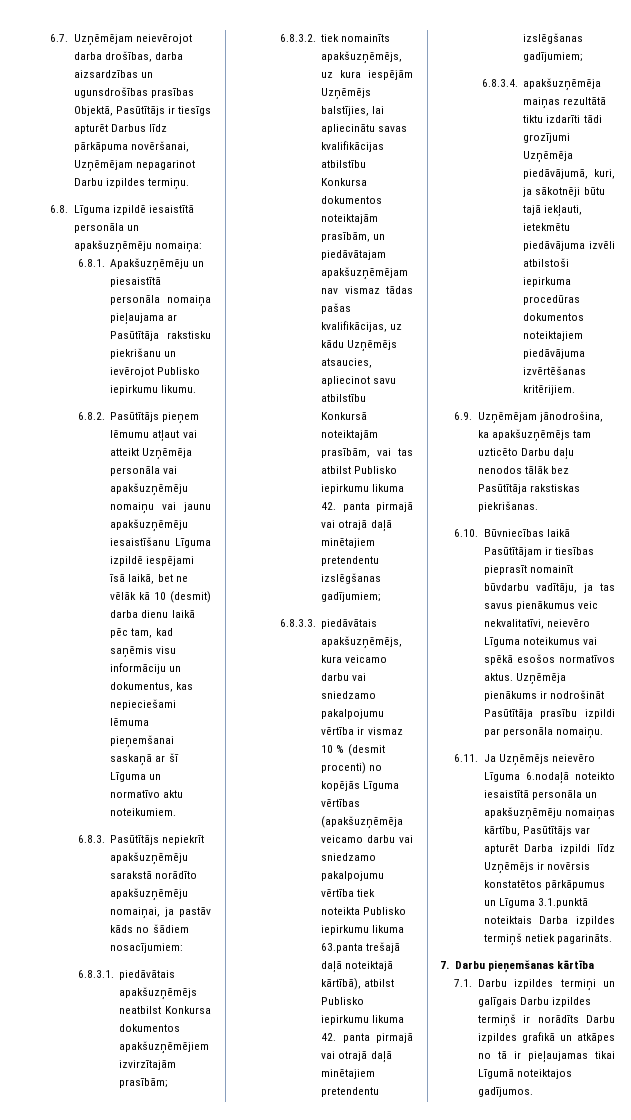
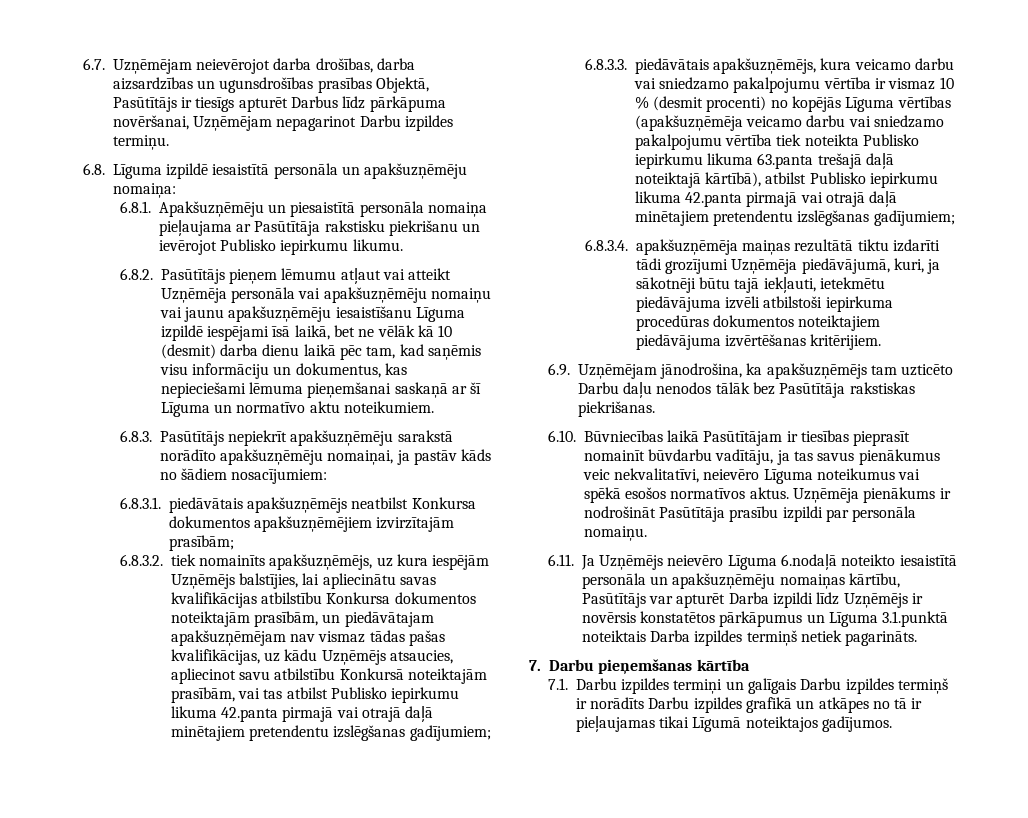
- 6.8.3.2. tiek nomainīts apakšuzņēmējs, uz kura iespējām Uzņēmējs balstījies, lai apliecinātu savas kvalifikācijas atbilstību Konkursa dokumentos noteiktajām prasībām, un piedāvātajam apakšuzņēmējam nav vismaz tādas pašas kvalifikācijas, uz kādu Uzņēmējs atsaucies, apliecinot savu atbilstību Konkursā noteiktajām prasībām, vai tas atbilst Publisko iepirkumu likuma 42. panta pirmajā vai otrajā daļā minētajiem pretendentu izslēgšanas gadījumiem;
+ 6.8.3.2. tiek nomainīts apakšuzņēmējs, uz kura iespējām Uzņēmējs balstījies, lai apliecinātu savas kvalifikācijas atbilstību Konkursa dokumentos noteiktajām prasībām, un piedāvātajam apakšuzņēmējam nav vismaz tādas pašas kvalifikācijas, uz kādu Uzņēmējs atsaucies, apliecinot savu atbilstību Konkursā noteiktajām prasībām, vai tas atbilst Publisko iepirkumu likuma 42.panta pirmajā vai otrajā daļā minētajiem pretendentu izslēgšanas gadījumiem;
- 6.8.3.3. piedāvātais apakšuzņēmējs, kura veicamo darbu vai sniedzamo pakalpojumu vērtība ir vismaz 10 % (desmit procenti) no kopējās Līguma vērtības (apakšuzņēmēja veicamo darbu vai sniedzamo pakalpojumu vērtība tiek noteikta Publisko iepirkumu likuma 63.panta trešajā daļā noteiktajā kārtībā), atbilst Publisko iepirkumu likuma 42. panta pirmajā vai otrajā daļā minētajiem pretendentu izslēgšanas gadījumiem;
+ 6.8.3.3. piedāvātais apakšuzņēmējs, kura veicamo darbu vai sniedzamo pakalpojumu vērtība ir vismaz 10 % (desmit procenti) no kopējās Līguma vērtības (apakšuzņēmēja veicamo darbu vai sniedzamo pakalpojumu vērtība tiek noteikta Publisko iepirkumu likuma 63.panta trešajā daļā noteiktajā kārtībā), atbilst Publisko iepirkumu likuma 42.panta pirmajā vai otrajā daļā minētajiem pretendentu izslēgšanas gadījumiem;

